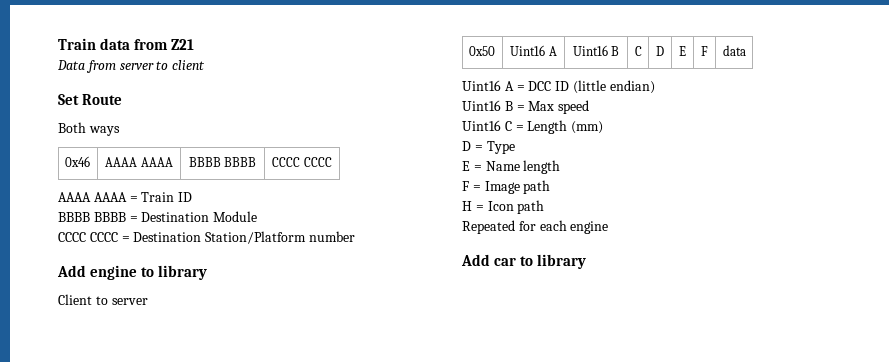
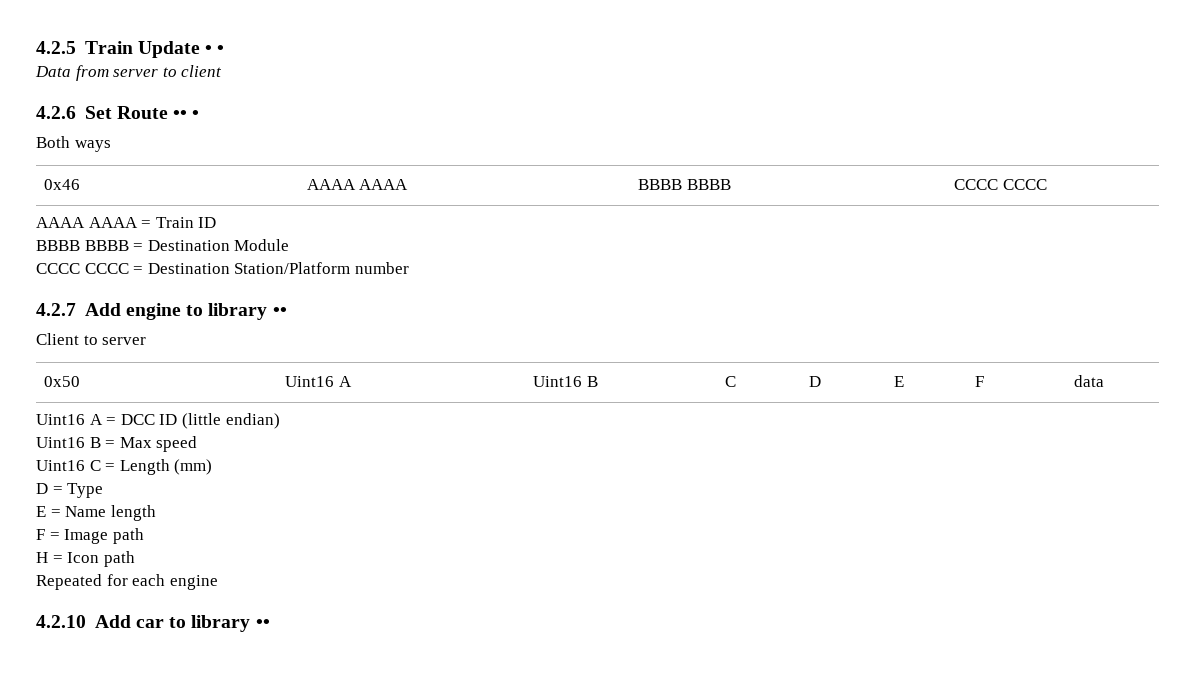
- Train data from Z21
+ 4.2.5 Train Update • •
- Set Route
+ 4.2.6 Set Route •• •
- Add engine to library
+ 4.2.7 Add engine to library ••
- Add car to library
+ 4.2.10 Add car to library ••

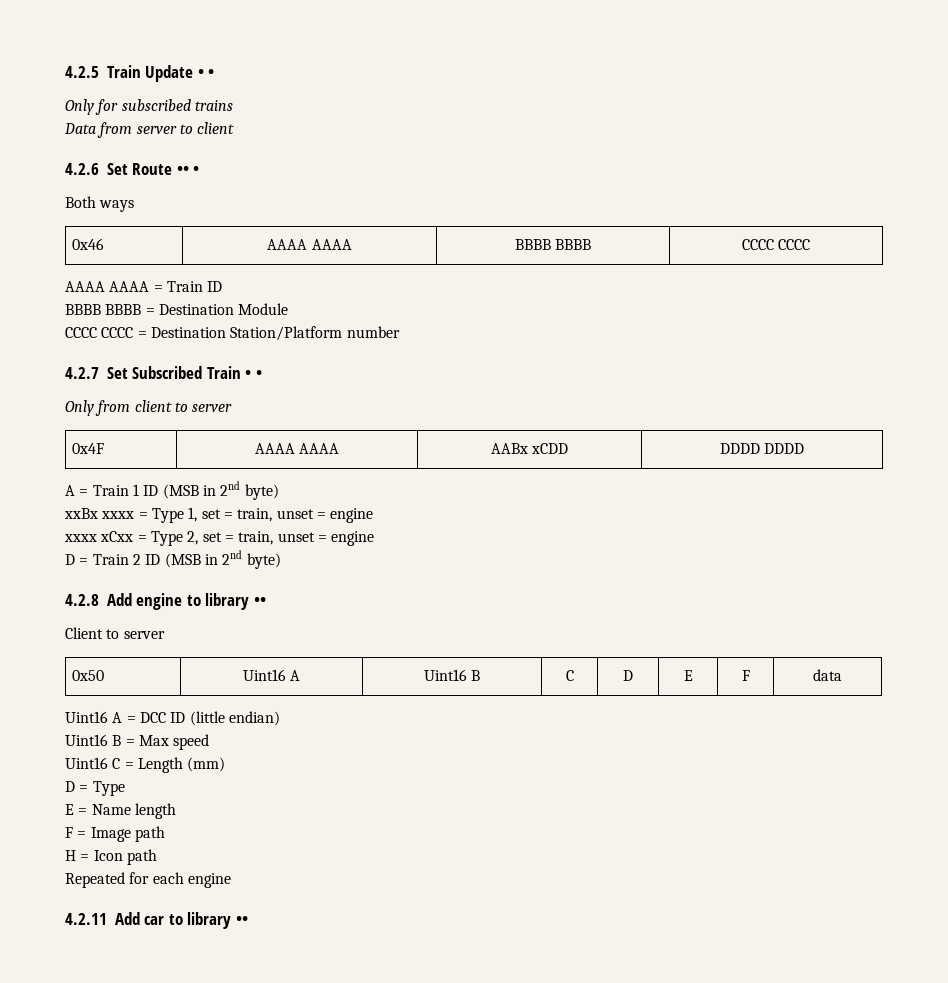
+ Only for subscribed trains
- 4.2.7 Add engine to library ••
+ 4.2.7 Set Subscribed Train • •
+ Only from client to server
+ 0x4F | AAAA AAAA | AABx xCDD | DDDD DDDD
+ A = Train 1 ID (MSB in 2nd byte)
+ xxBx xxxx = Type 1, set = train, unset = engine
+ xxxx xCxx = Type 2, set = train, unset = engine
+ D = Train 2 ID (MSB in 2nd byte)
+ 4.2.8 Add engine to library ••
- 4.2.10 Add car to library ••
+ 4.2.11 Add car to library ••

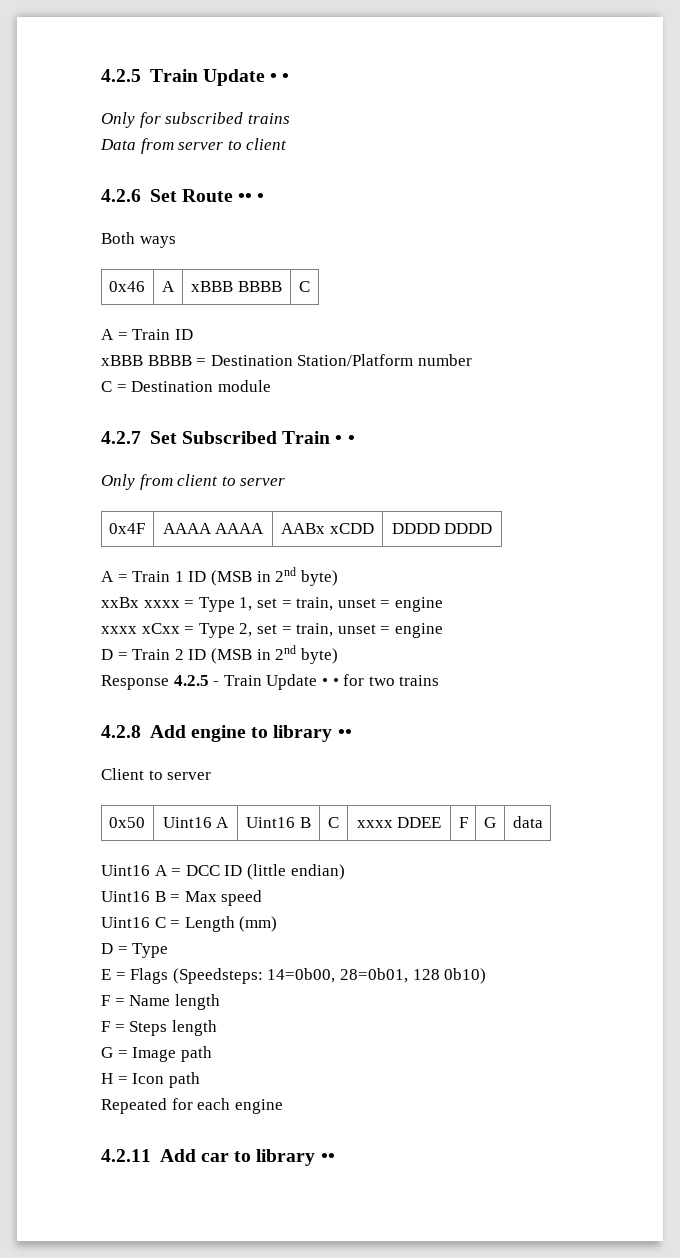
- 0x46 | AAAA AAAA | BBBB BBBB | CCCC CCCC
- AAAA AAAA = Train ID
- BBBB BBBB = Destination Module
- CCCC CCCC = Destination Station/Platform number
+ 0x46 | A | xBBB BBBB | C
+ A = Train ID
+ xBBB BBBB = Destination Station/Platform number
+ C = Destination module
+ Response 4.2.5 - Train Update • • for two trains
- 0x50 | Uint16 A | Uint16 B | C | D | E | F | data
+ 0x50 | Uint16 A | Uint16 B | C | xxxx DDEE | F | G | data
- E = Name length
+ E = Flags (Speedsteps: 14=0b00, 28=0b01, 128 0b10)
+ F = Name length
- F = Image path
+ F = Steps length
+ G = Image path

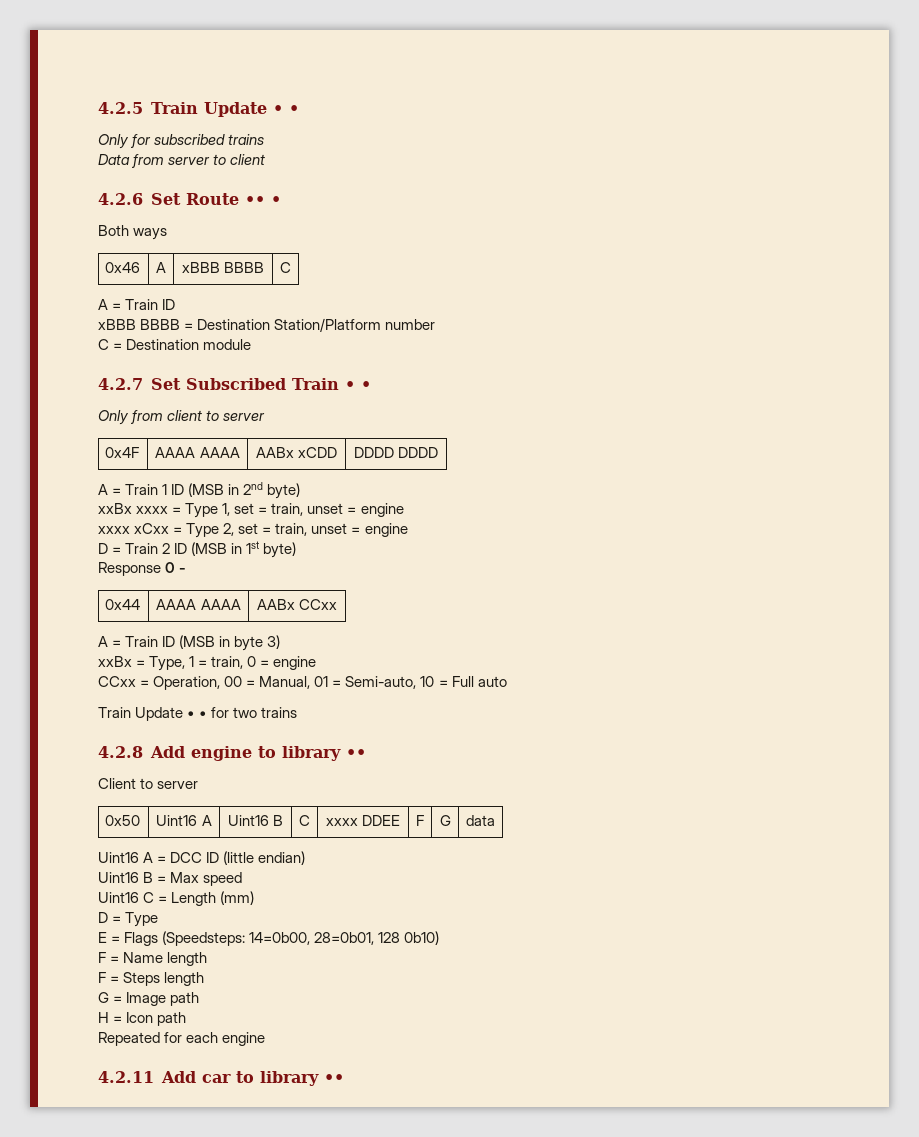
- D = Train 2 ID (MSB in 2nd byte)
+ D = Train 2 ID (MSB in 1st byte)
- Response 4.2.5 - Train Update • • for two trains
+ Response 0 -
+ 0x44 | AAAA AAAA | AABx CCxx
+ A = Train ID (MSB in byte 3)
+ xxBx = Type, 1 = train, 0 = engine
+ CCxx = Operation, 00 = Manual, 01 = Semi-auto, 10 = Full auto
+ Train Update • • for two trains

